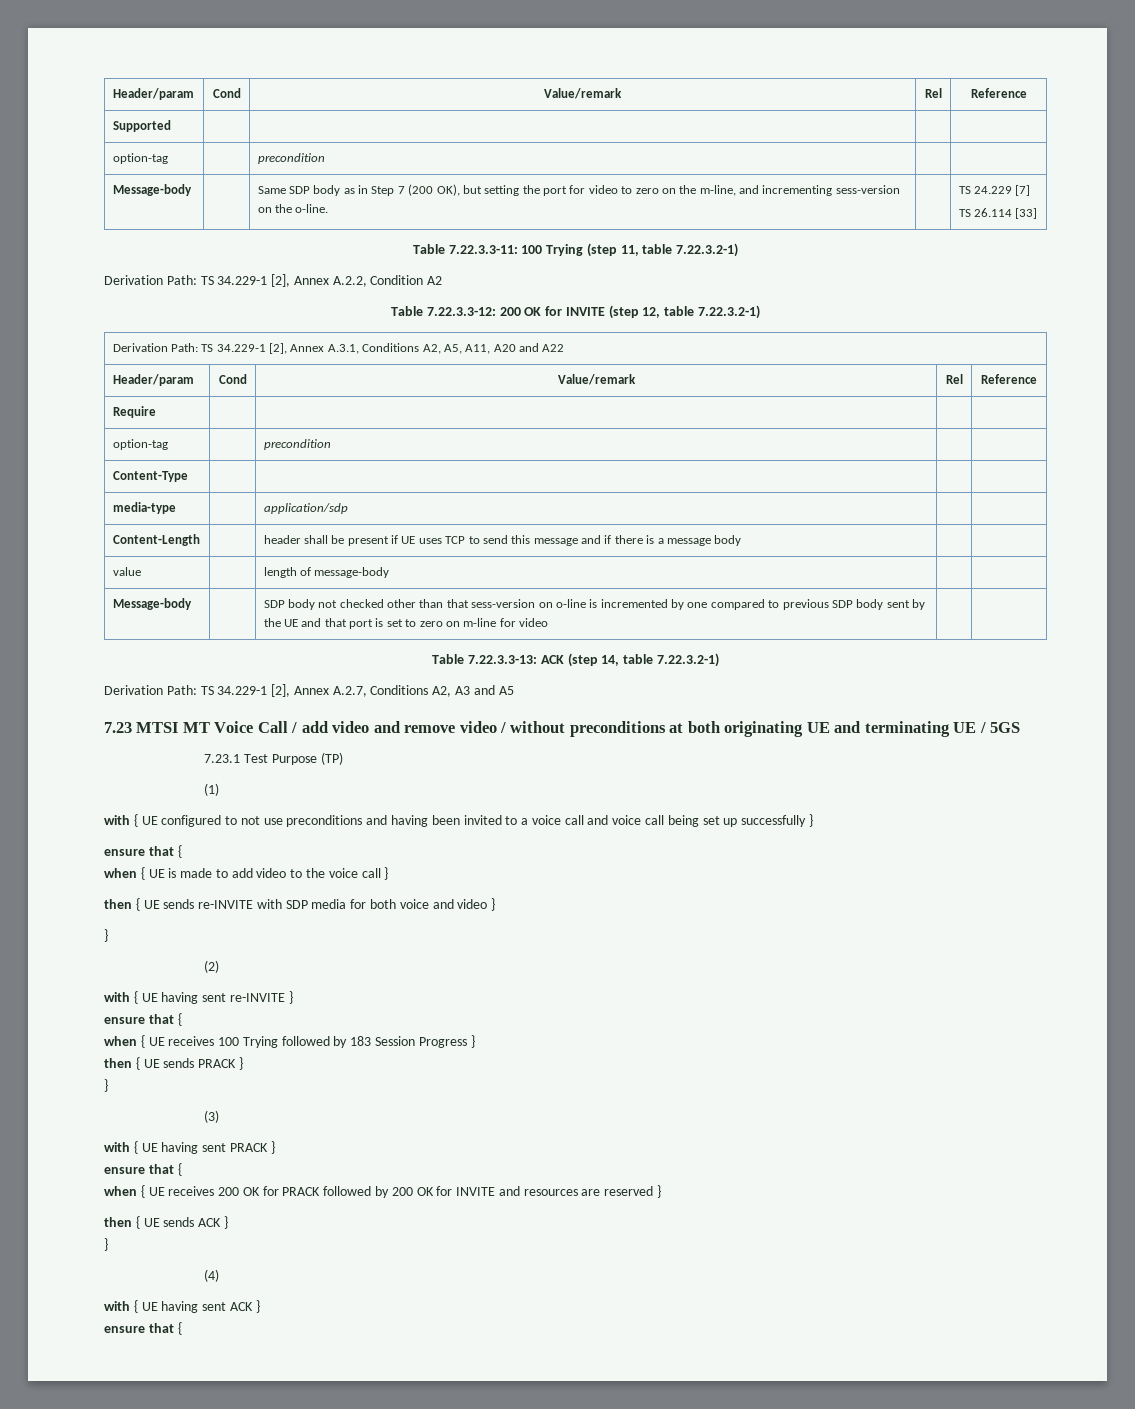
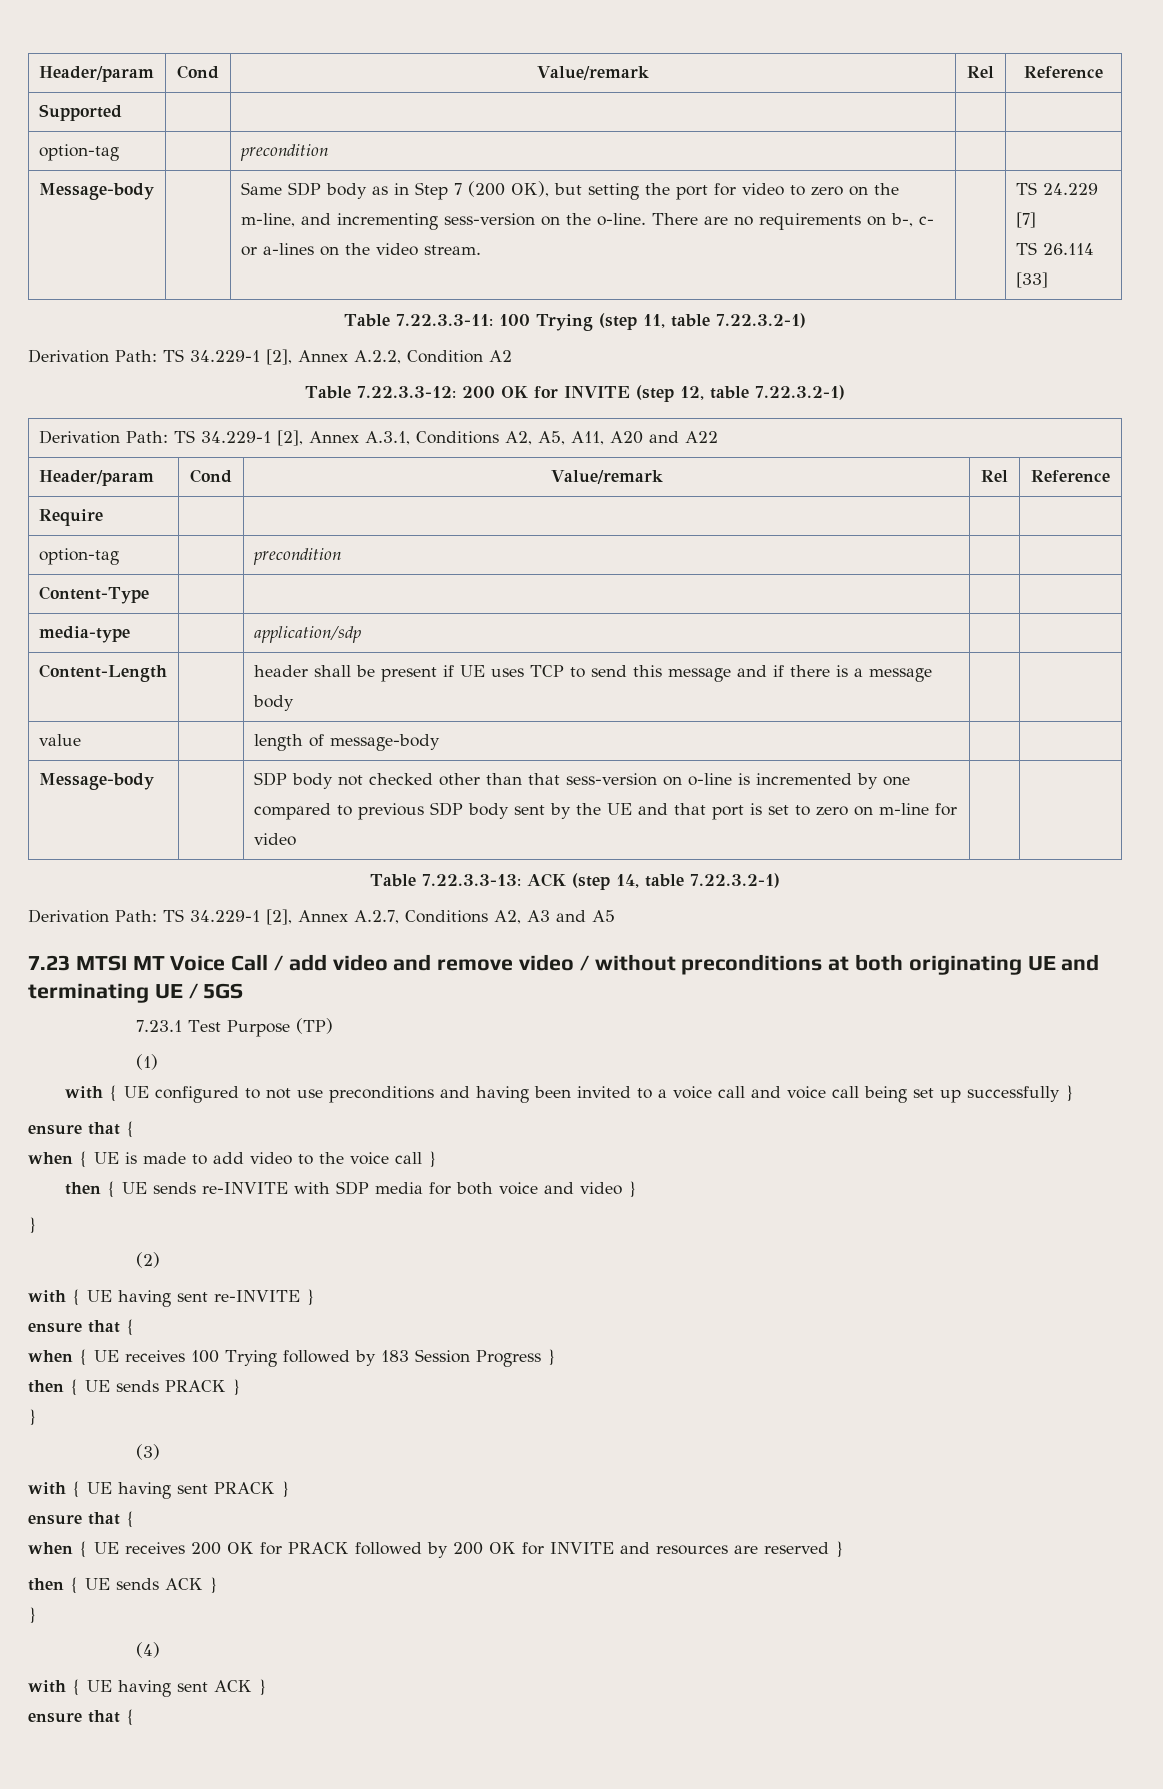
+ There are no requirements on b-, c- or a-lines on the video stream.

